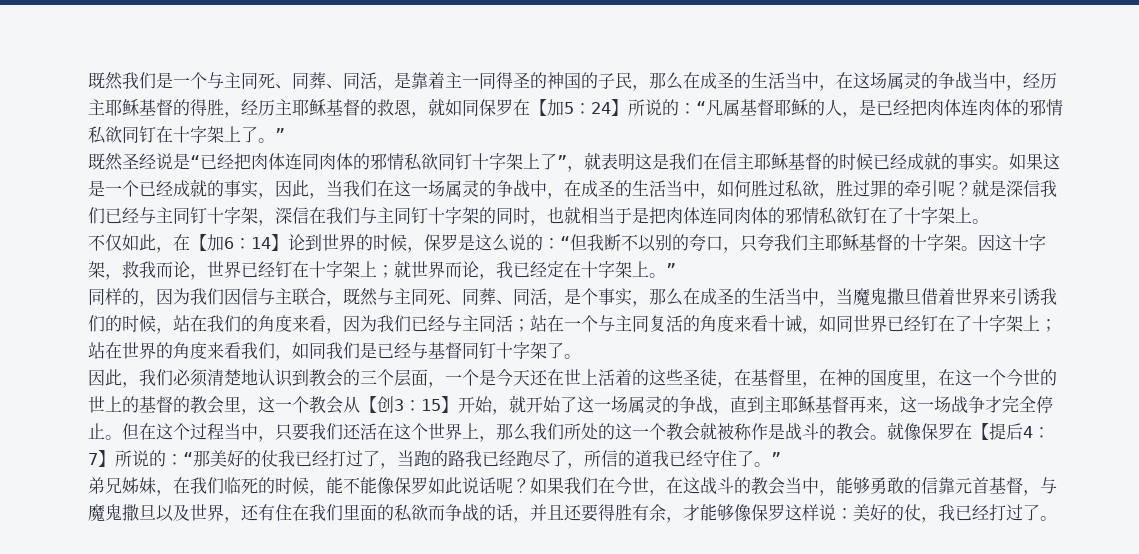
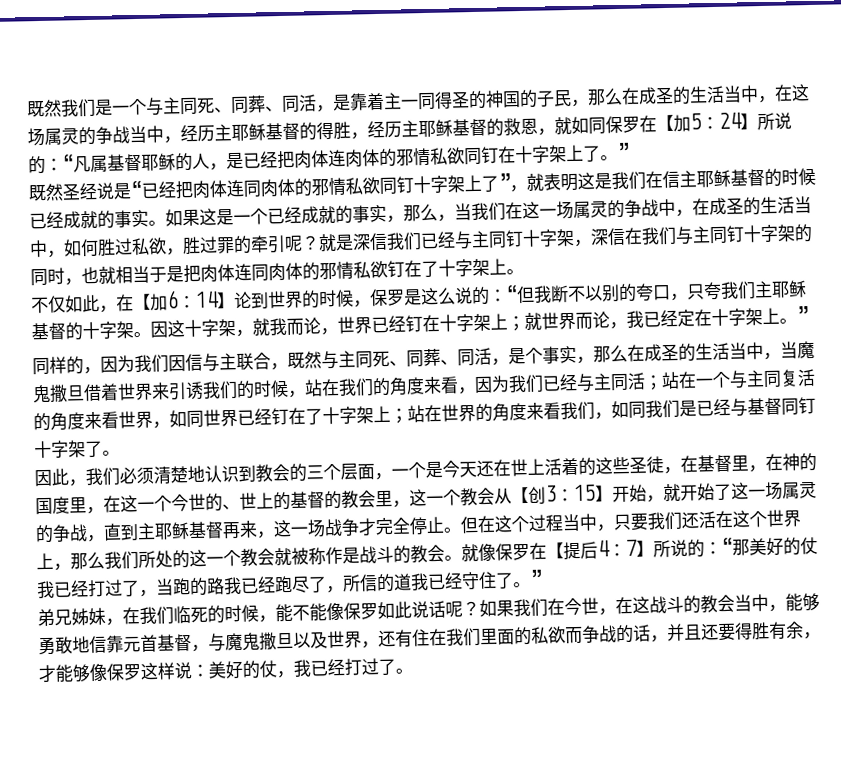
- 如果这是一个已经成就的事实，因此，当我们在这一场属灵的争战中，在成圣的生活当中，如何胜过私欲，胜过罪的牵引呢？
+ 如果这是一个已经成就的事实，那么，当我们在这一场属灵的争战中，在成圣的生活当中，如何胜过私欲，胜过罪的牵引呢？
- 因这十字架，救我而论，世界已经钉在十字架上；就世界而论，我已经定在十字架上。”
+ 因这十字架，就我而论，世界已经钉在十字架上；就世界而论，我已经定在十字架上。”
- 站在一个与主同复活的角度来看十诫，如同世界已经钉在了十字架上；
+ 站在一个与主同复活的角度来看世界，如同世界已经钉在了十字架上；
- 因此，我们必须清楚地认识到教会的三个层面，一个是今天还在世上活着的这些圣徒，在基督里，在神的国度里，在这一个今世的世上的基督的教会里，这一个教会从【创3：15】开始，就开始了这一场属灵的争战，直到主耶稣基督再来，这一场战争才完全停止。
+ 因此，我们必须清楚地认识到教会的三个层面，一个是今天还在世上活着的这些圣徒，在基督里，在神的国度里，在这一个今世的、世上的基督的教会里，这一个教会从【创3：15】开始，就开始了这一场属灵的争战，直到主耶稣基督再来，这一场战争才完全停止。
- 如果我们在今世，在这战斗的教会当中，能够勇敢的信靠元首基督，与魔鬼撒旦以及世界，还有住在我们里面的私欲而争战的话，并且还要得胜有余，才能够像保罗这样说：美好的仗，我已经打过了。
+ 如果我们在今世，在这战斗的教会当中，能够勇敢地信靠元首基督，与魔鬼撒旦以及世界，还有住在我们里面的私欲而争战的话，并且还要得胜有余，才能够像保罗这样说：美好的仗，我已经打过了。

